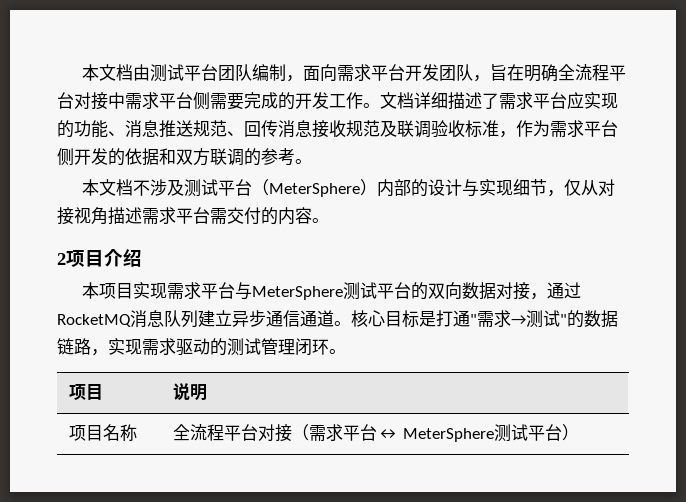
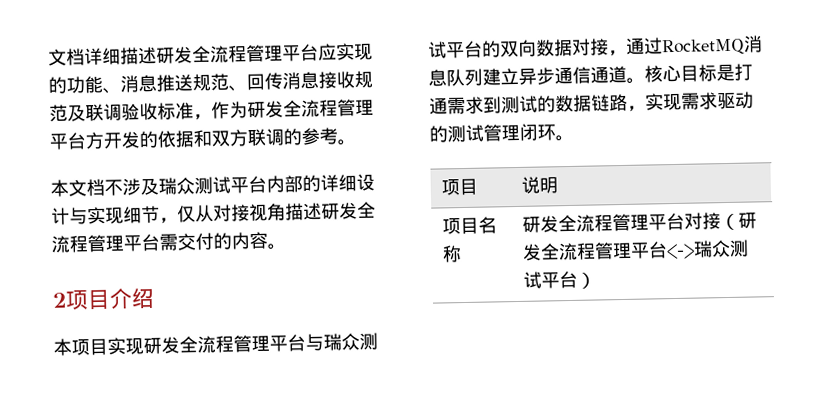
- 本文档由测试平台团队编制，面向需求平台开发团队，旨在明确全流程平台对接中需求平台侧需要完成的开发工作。文档详细描述了需求平台应实现的功能、消息推送规范、回传消息接收规范及联调验收标准，作为需求平台侧开发的依据和双方联调的参考。
+ 文档详细描述研发全流程管理平台应实现的功能、消息推送规范、回传消息接收规范及联调验收标准，作为研发全流程管理平台方开发的依据和双方联调的参考。
- 本文档不涉及测试平台（MeterSphere）内部的设计与实现细节，仅从对接视角描述需求平台需交付的内容。
+ 本文档不涉及瑞众测试平台内部的详细设计与实现细节，仅从对接视角描述研发全流程管理平台需交付的内容。
- 本项目实现需求平台与MeterSphere测试平台的双向数据对接，通过RocketMQ消息队列建立异步通信通道。
+ 本项目实现研发全流程管理平台与瑞众测试平台的双向数据对接，通过RocketMQ消息队列建立异步通信通道。
- 核心目标是打通"需求→测试"的数据链路，实现需求驱动的测试管理闭环。
+ 核心目标是打通需求到测试的数据链路，实现需求驱动的测试管理闭环。
- 项目名称 | 全流程平台对接（需求平台↔ MeterSphere测试平台）
+ 项目名称 | 研发全流程管理平台对接（研发全流程管理平台<->瑞众测试平台）

